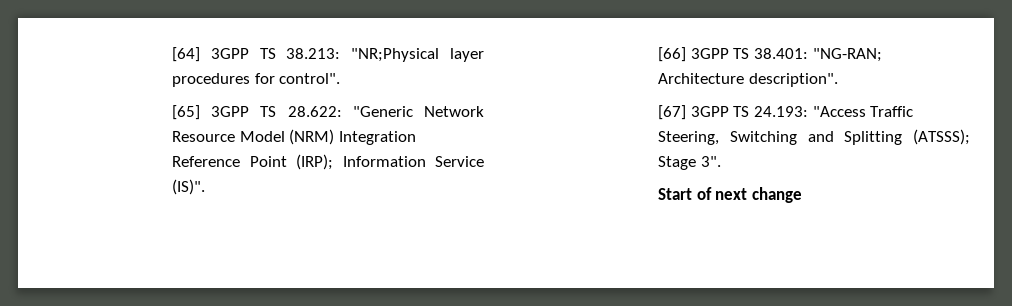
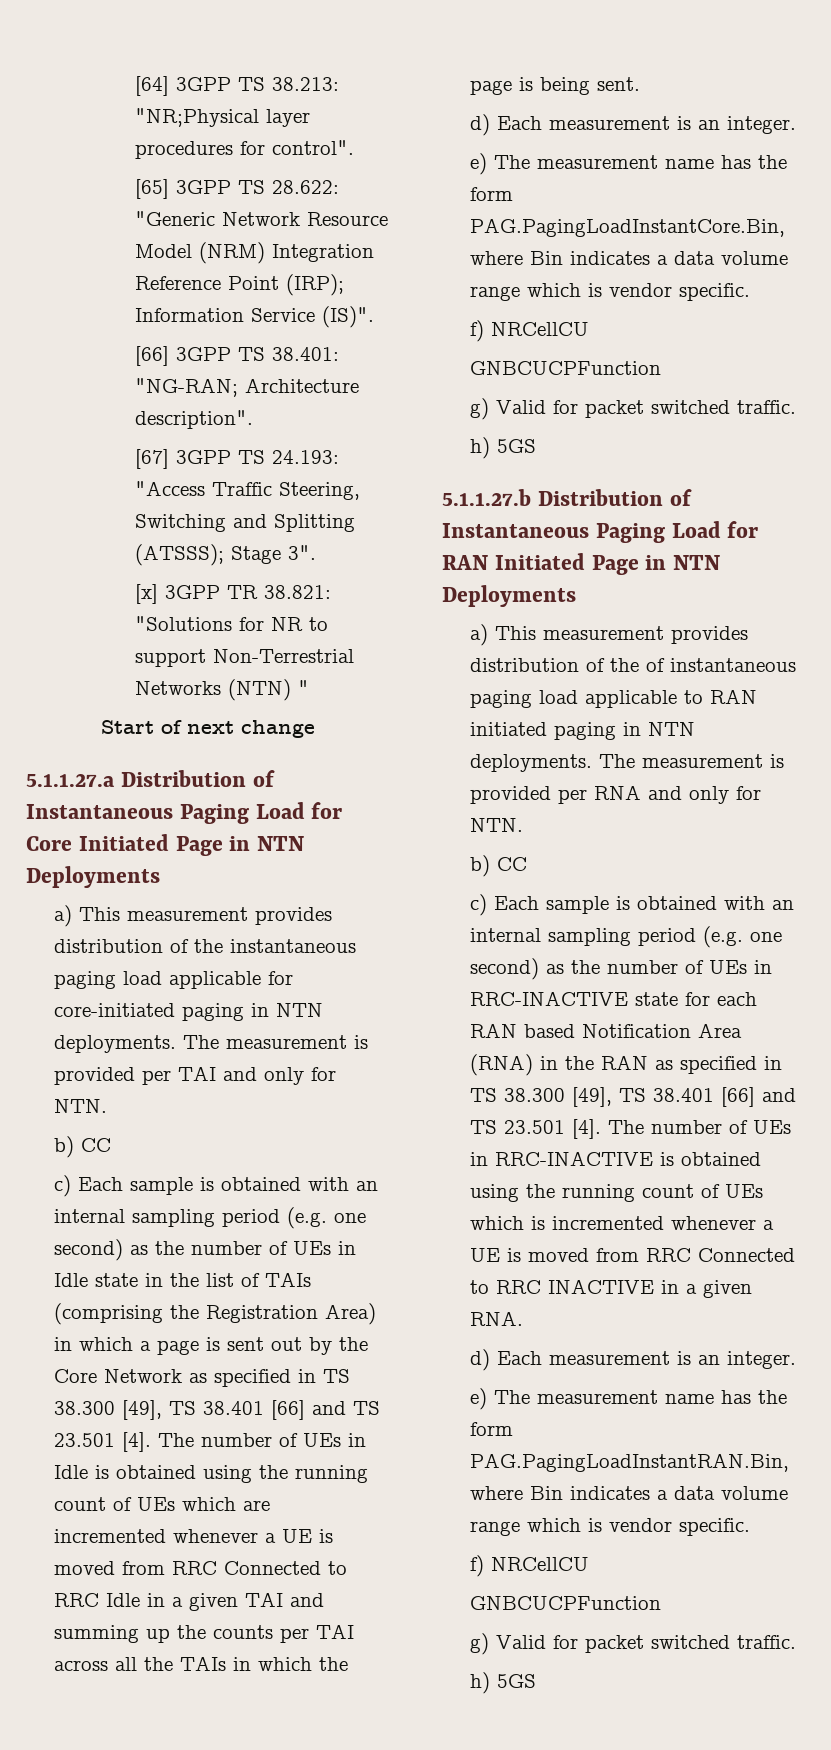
+ [x] 3GPP TR 38.821: "Solutions for NR to support Non-Terrestrial Networks (NTN) "
  Start of next change
+ 5.1.1.27.a Distribution of Instantaneous Paging Load for Core Initiated Page in NTN Deployments
+ a) This measurement provides distribution of the instantaneous paging load applicable for core-initiated paging in NTN deployments. The measurement is provided per TAI and only for NTN.
+ b) CC
+ c) Each sample is obtained with an internal sampling period (e.g. one second) as the number of UEs in Idle state in the list of TAIs (comprising the Registration Area) in which a page is sent out by the Core Network as specified in TS 38.300 [49], TS 38.401 [66] and TS 23.501 [4]. The number of UEs in Idle is obtained using the running count of UEs which are incremented whenever a UE is moved from RRC Connected to RRC Idle in a given TAI and summing up the counts per TAI across all the TAIs in which the page is being sent.
+ d) Each measurement is an integer.
+ e) The measurement name has the form PAG.PagingLoadInstantCore.Bin, where Bin indicates a data volume range which is vendor specific.
+ f) NRCellCU
+ GNBCUCPFunction
+ g) Valid for packet switched traffic.
+ h) 5GS
+ 5.1.1.27.b Distribution of Instantaneous Paging Load for RAN Initiated Page in NTN Deployments
+ a) This measurement provides distribution of the of instantaneous paging load applicable to RAN initiated paging in NTN deployments. The measurement is provided per RNA and only for NTN.
+ b) CC
+ c) Each sample is obtained with an internal sampling period (e.g. one second) as the number of UEs in RRC-INACTIVE state for each RAN based Notification Area (RNA) in the RAN as specified in TS 38.300 [49], TS 38.401 [66] and TS 23.501 [4]. The number of UEs in RRC-INACTIVE is obtained using the running count of UEs which is incremented whenever a UE is moved from RRC Connected to RRC INACTIVE in a given RNA.
+ d) Each measurement is an integer.
+ e) The measurement name has the form PAG.PagingLoadInstantRAN.Bin, where Bin indicates a data volume range which is vendor specific.
+ f) NRCellCU
+ GNBCUCPFunction
+ g) Valid for packet switched traffic.
+ h) 5GS

